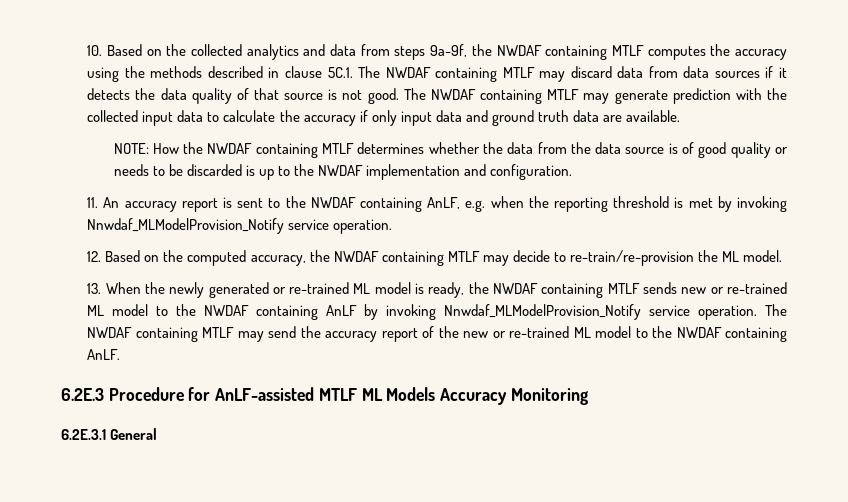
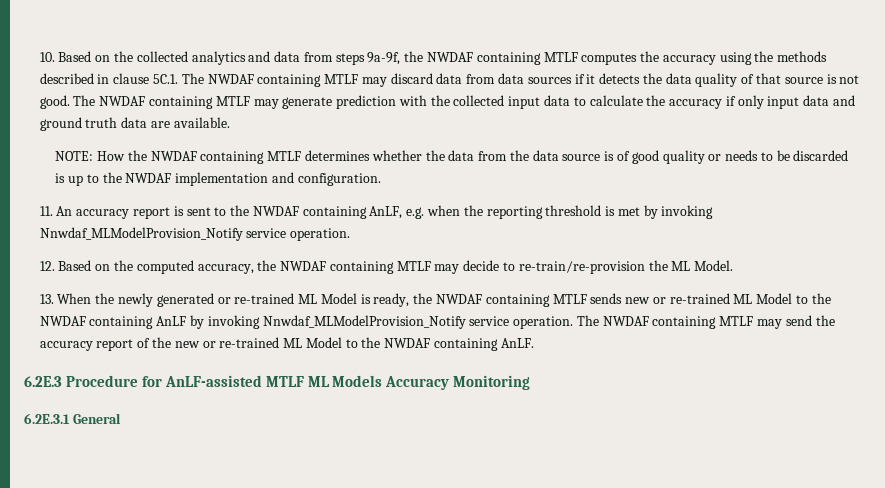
- 12. Based on the computed accuracy, the NWDAF containing MTLF may decide to re-train/re-provision the ML model.
+ 12. Based on the computed accuracy, the NWDAF containing MTLF may decide to re-train/re-provision the ML Model.
- 13. When the newly generated or re-trained ML model is ready, the NWDAF containing MTLF sends new or re-trained ML model to the NWDAF containing AnLF by invoking Nnwdaf_MLModelProvision_Notify service operation.
+ 13. When the newly generated or re-trained ML Model is ready, the NWDAF containing MTLF sends new or re-trained ML Model to the NWDAF containing AnLF by invoking Nnwdaf_MLModelProvision_Notify service operation.
- The NWDAF containing MTLF may send the accuracy report of the new or re-trained ML model to the NWDAF containing AnLF.
+ The NWDAF containing MTLF may send the accuracy report of the new or re-trained ML Model to the NWDAF containing AnLF.

